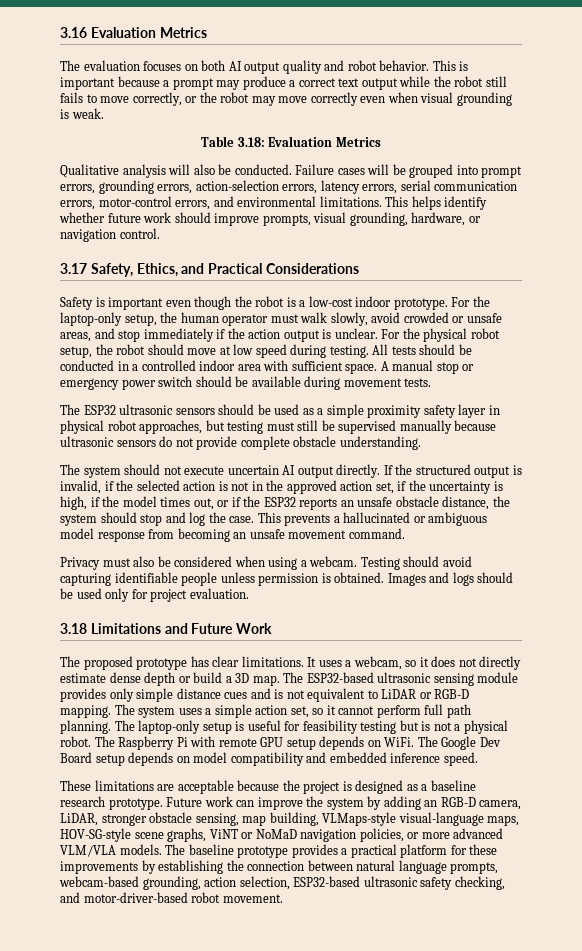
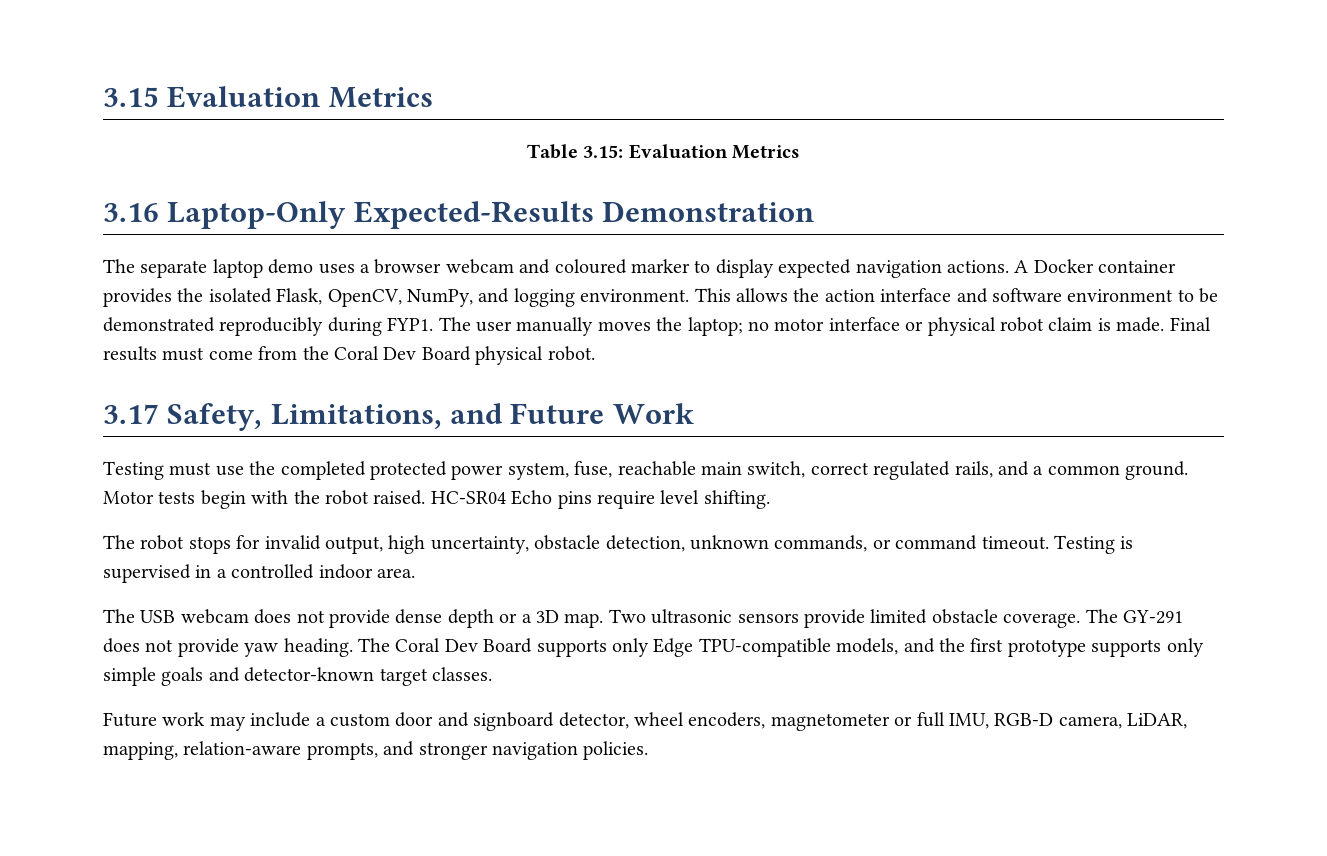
- 3.16 Evaluation Metrics
- The evaluation focuses on both AI output quality and robot behavior. This is important because a prompt may produce a correct text output while the robot still fails to move correctly, or the robot may move correctly even when visual grounding is weak.
+ 3.15 Evaluation Metrics
- Table 3.18: Evaluation Metrics
- Qualitative analysis will also be conducted. Failure cases will be grouped into prompt errors, grounding errors, action-selection errors, latency errors, serial communication errors, motor-control errors, and environmental limitations. This helps identify whether future work should improve prompts, visual grounding, hardware, or navigation control.
- 3.17 Safety, Ethics, and Practical Considerations
- Safety is important even though the robot is a low-cost indoor prototype. For the laptop-only setup, the human operator must walk slowly, avoid crowded or unsafe areas, and stop immediately if the action output is unclear. For the physical robot setup, the robot should move at low speed during testing. All tests should be conducted in a controlled indoor area with sufficient space. A manual stop or emergency power switch should be available during movement tests.
- The ESP32 ultrasonic sensors should be used as a simple proximity safety layer in physical robot approaches, but testing must still be supervised manually because ultrasonic sensors do not provide complete obstacle understanding.
- The system should not execute uncertain AI output directly. If the structured output is invalid, if the selected action is not in the approved action set, if the uncertainty is high, if the model times out, or if the ESP32 reports an unsafe obstacle distance, the system should stop and log the case. This prevents a hallucinated or ambiguous model response from becoming an unsafe movement command.
- Privacy must also be considered when using a webcam. Testing should avoid capturing identifiable people unless permission is obtained. Images and logs should be used only for project evaluation.
- 3.18 Limitations and Future Work
- The proposed prototype has clear limitations. It uses a webcam, so it does not directly estimate dense depth or build a 3D map.
+ Table 3.15: Evaluation Metrics
+ 3.16 Laptop-Only Expected-Results Demonstration
+ The separate laptop demo uses a browser webcam and coloured marker to display expected navigation actions. A Docker container provides the isolated Flask, OpenCV, NumPy, and logging environment. This allows the action interface and software environment to be demonstrated reproducibly during FYP1. The user manually moves the laptop; no motor interface or physical robot claim is made. Final results must come from the Coral Dev Board physical robot.
+ 3.17 Safety, Limitations, and Future Work
+ Testing must use the completed protected power system, fuse, reachable main switch, correct regulated rails, and a common ground. Motor tests begin with the robot raised. HC-SR04 Echo pins require level shifting.
+ The robot stops for invalid output, high uncertainty, obstacle detection, unknown commands, or command timeout. Testing is supervised in a controlled indoor area.
+ The USB webcam does not provide dense depth or a 3D map.
- The ESP32-based ultrasonic sensing module provides only simple distance cues and is not equivalent to LiDAR or RGB-D mapping. The system uses a simple action set, so it cannot perform full path planning. The laptop-only setup is useful for feasibility testing but is not a physical robot. The Raspberry Pi with remote GPU setup depends on WiFi. The Google Dev Board setup depends on model compatibility and embedded inference speed.
- These limitations are acceptable because the project is designed as a baseline research prototype. Future work can improve the system by adding an RGB-D camera, LiDAR, stronger obstacle sensing, map building, VLMaps-style visual-language maps, HOV-SG-style scene graphs, ViNT or NoMaD navigation policies, or more advanced VLM/VLA models. The baseline prototype provides a practical platform for these improvements by establishing the connection between natural language prompts, webcam-based grounding, action selection, ESP32-based ultrasonic safety checking, and motor-driver-based robot movement.
+ Two ultrasonic sensors provide limited obstacle coverage. The GY-291 does not provide yaw heading. The Coral Dev Board supports only Edge TPU-compatible models, and the first prototype supports only simple goals and detector-known target classes.
+ Future work may include a custom door and signboard detector, wheel encoders, magnetometer or full IMU, RGB-D camera, LiDAR, mapping, relation-aware prompts, and stronger navigation policies.

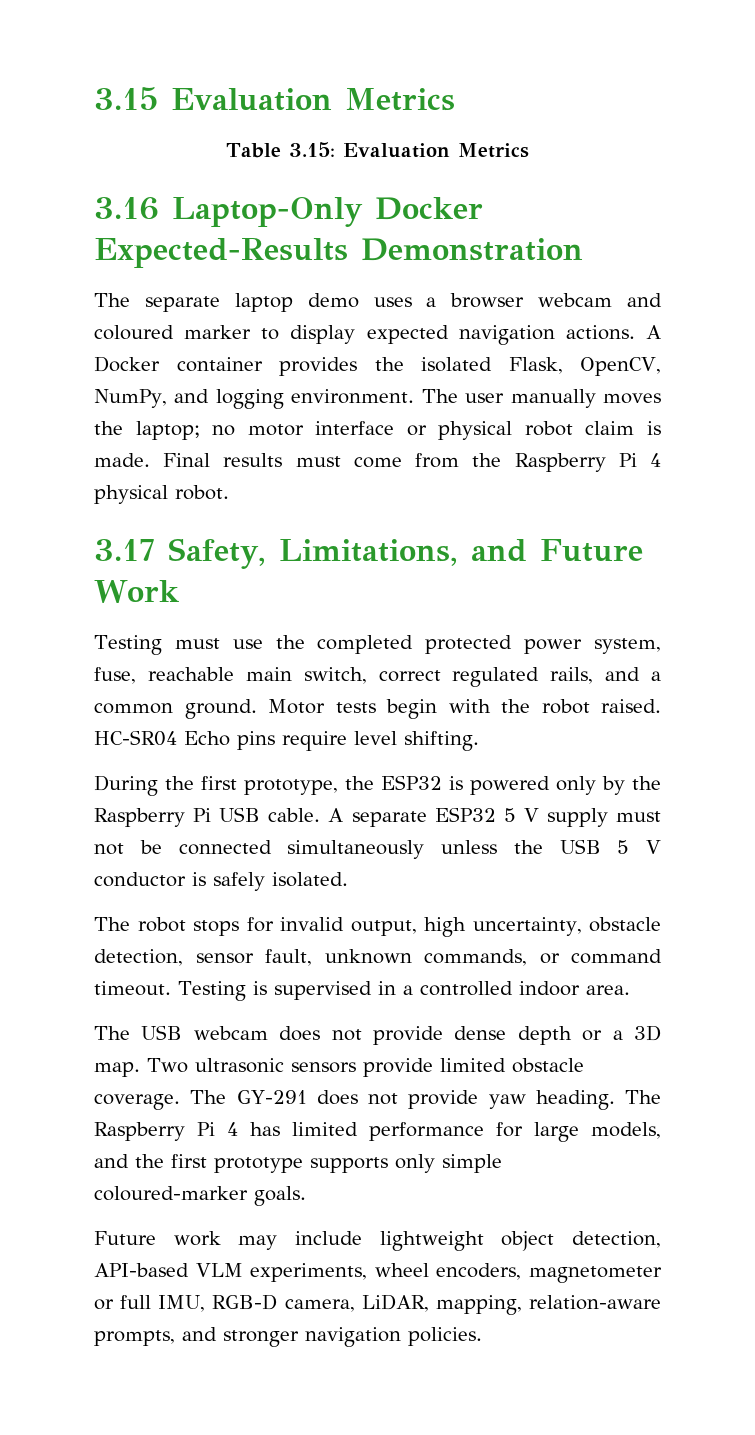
- 3.16 Laptop-Only Expected-Results Demonstration
+ 3.16 Laptop-Only Docker Expected-Results Demonstration
- This allows the action interface and software environment to be demonstrated reproducibly during FYP1.
- Final results must come from the Coral Dev Board physical robot.
+ Final results must come from the Raspberry Pi 4 physical robot.
+ During the first prototype, the ESP32 is powered only by the Raspberry Pi USB cable. A separate ESP32 5 V supply must not be connected simultaneously unless the USB 5 V conductor is safely isolated.
- The robot stops for invalid output, high uncertainty, obstacle detection, unknown commands, or command timeout.
+ The robot stops for invalid output, high uncertainty, obstacle detection, sensor fault, unknown commands, or command timeout.
- The Coral Dev Board supports only Edge TPU-compatible models, and the first prototype supports only simple goals and detector-known target classes.
+ The Raspberry Pi 4 has limited performance for large models, and the first prototype supports only simple coloured-marker goals.
- Future work may include a custom door and signboard detector, wheel encoders, magnetometer or full IMU, RGB-D camera, LiDAR, mapping, relation-aware prompts, and stronger navigation policies.
+ Future work may include lightweight object detection, API-based VLM experiments, wheel encoders, magnetometer or full IMU, RGB-D camera, LiDAR, mapping, relation-aware prompts, and stronger navigation policies.

